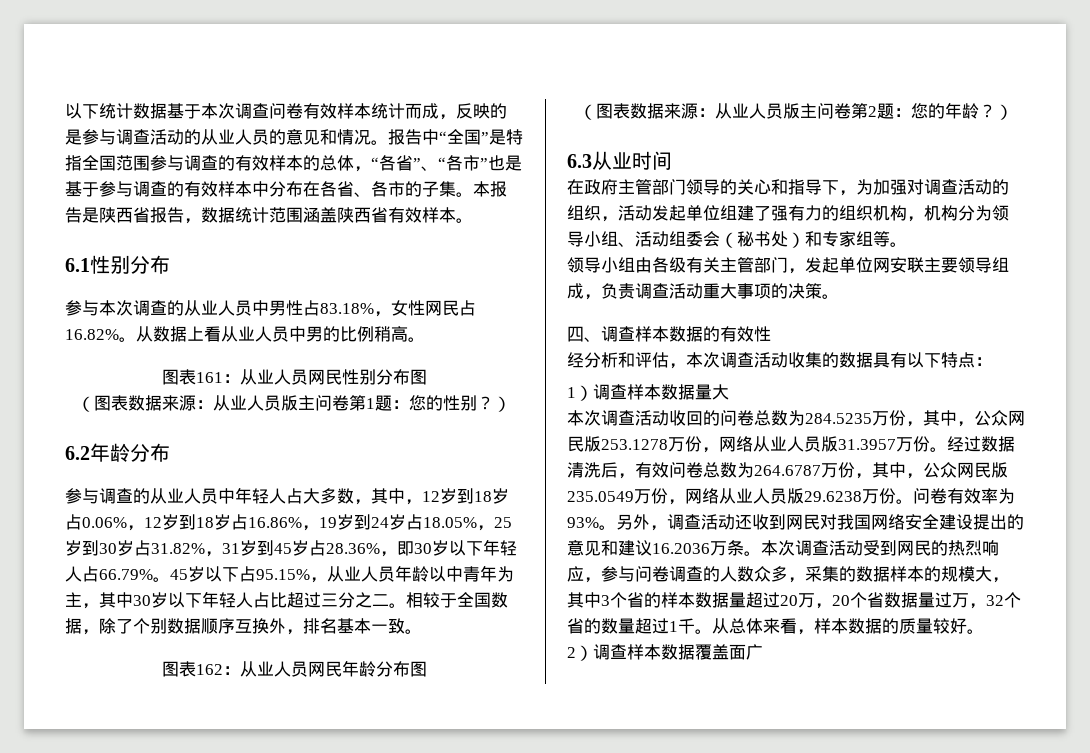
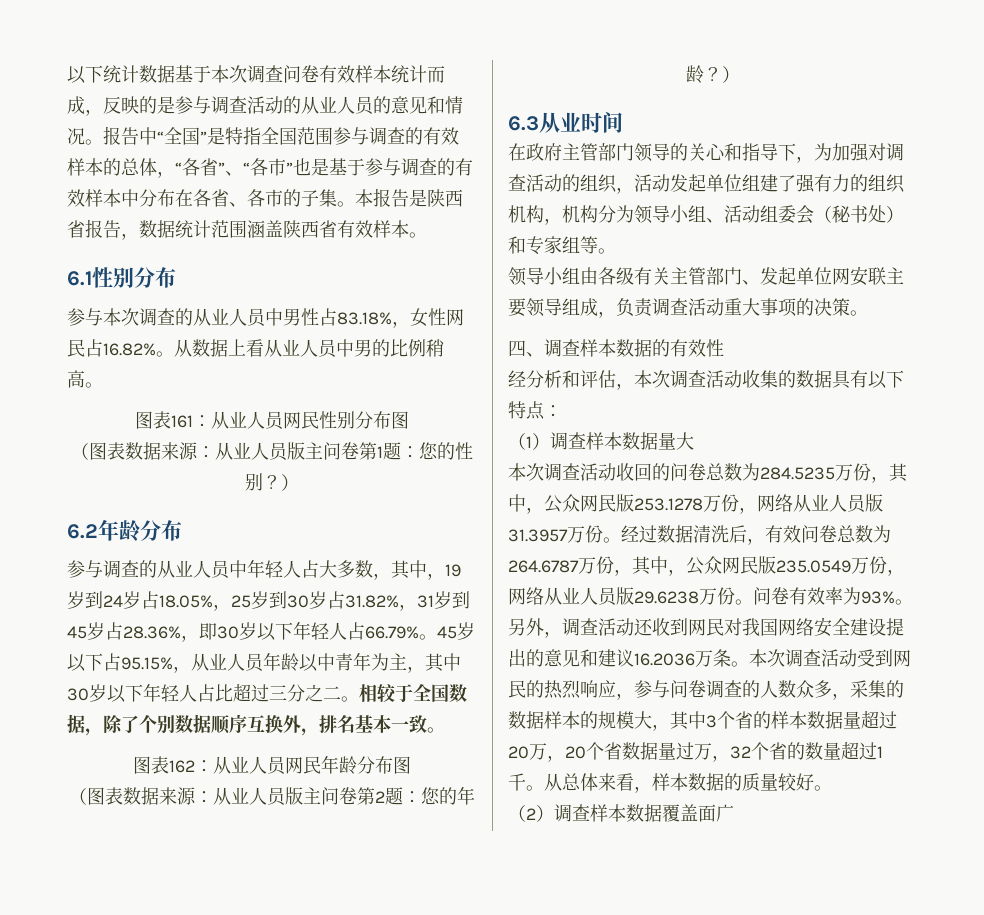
- 参与调查的从业人员中年轻人占大多数，其中，12岁到18岁占0.06%，12岁到18岁占16.86%，19岁到24岁占18.05%，25岁到30岁占31.82%，31岁到45岁占28.36%，即30岁以下年轻人占66.79%。
+ 参与调查的从业人员中年轻人占大多数，其中，19岁到24岁占18.05%，25岁到30岁占31.82%，31岁到45岁占28.36%，即30岁以下年轻人占66.79%。
- 领导小组由各级有关主管部门，发起单位网安联主要领导组成，负责调查活动重大事项的决策。
+ 领导小组由各级有关主管部门、发起单位网安联主要领导组成，负责调查活动重大事项的决策。
- 1）调查样本数据量大
+ （1）调查样本数据量大
- 2）调查样本数据覆盖面广
+ （2）调查样本数据覆盖面广

